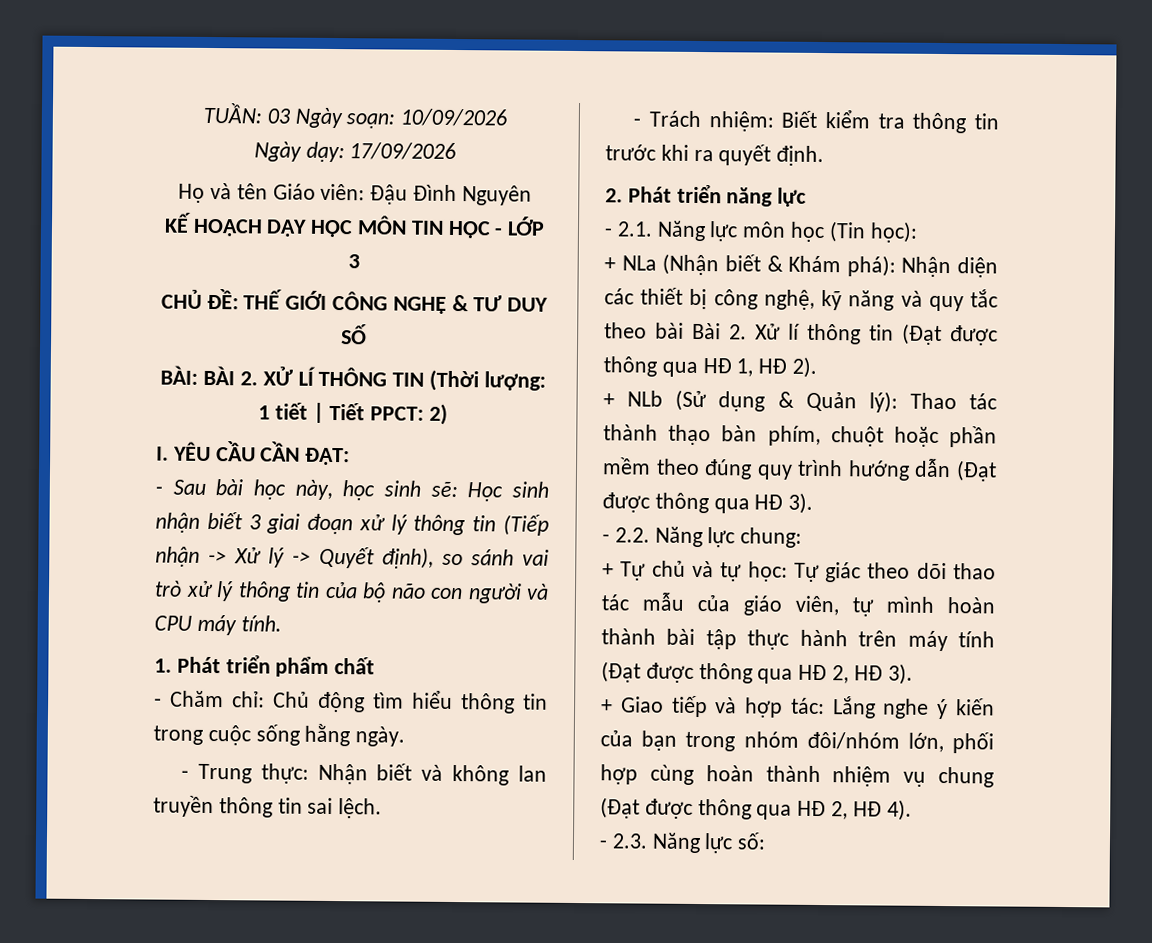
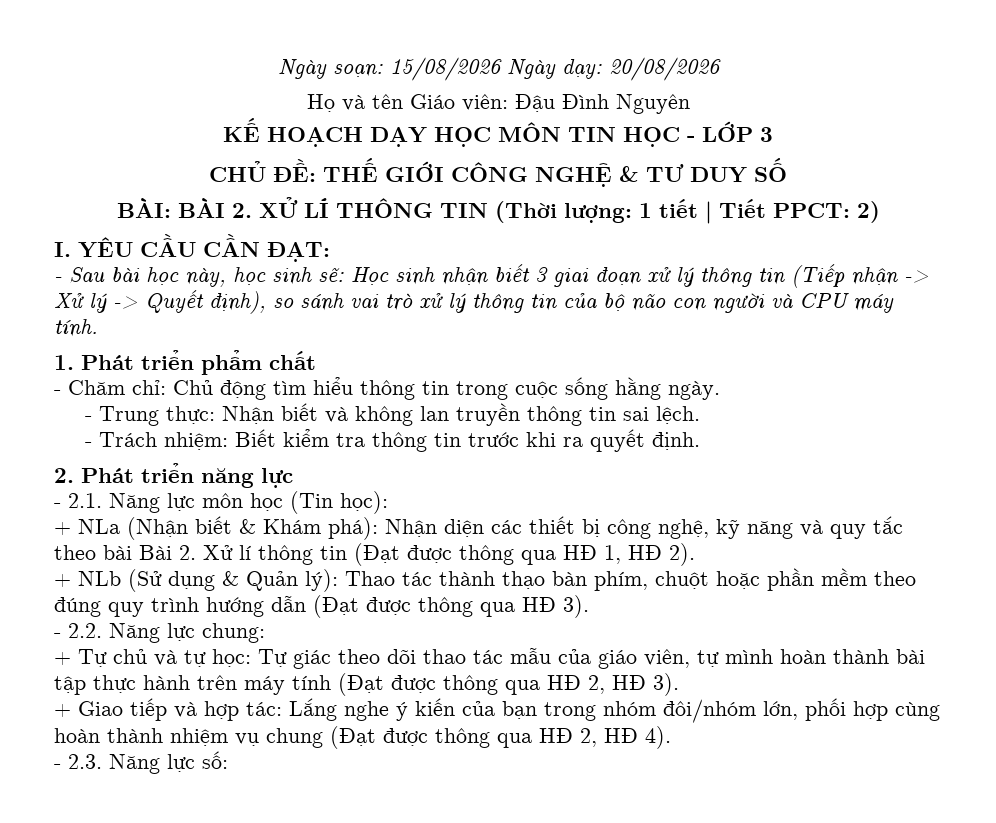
- TUẦN: 03 Ngày soạn: 10/09/2026
- Ngày dạy: 17/09/2026
+ Ngày soạn: 15/08/2026 Ngày dạy: 20/08/2026

